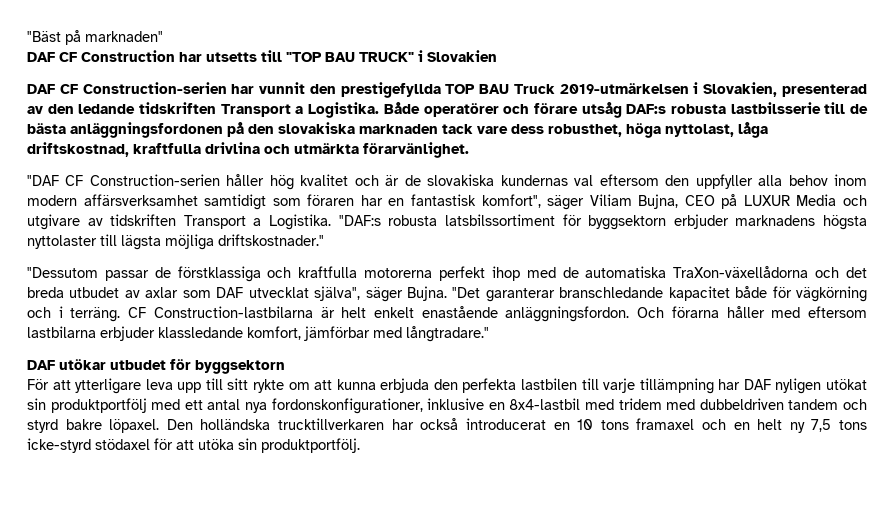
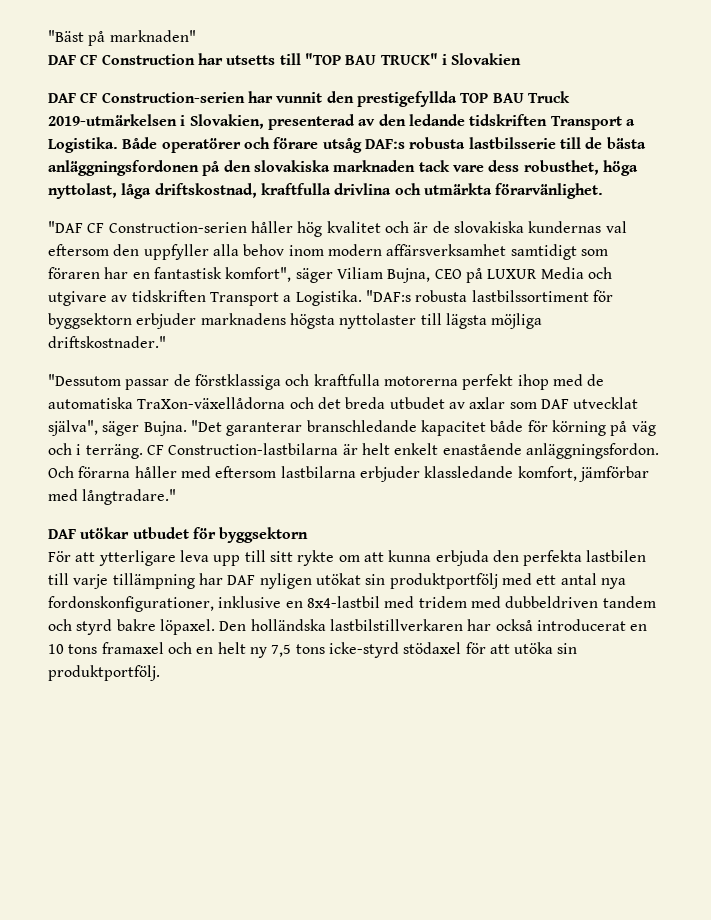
- "DAF:s robusta latsbilssortiment för byggsektorn erbjuder marknadens högsta nyttolaster till lägsta möjliga driftskostnader."
+ "DAF:s robusta lastbilssortiment för byggsektorn erbjuder marknadens högsta nyttolaster till lägsta möjliga driftskostnader."
- "Det garanterar branschledande kapacitet både för vägkörning och i terräng.
+ "Det garanterar branschledande kapacitet både för körning på väg och i terräng.
- Den holländska trucktillverkaren har också introducerat en 10 tons framaxel och en helt ny 7,5 tons icke-styrd stödaxel för att utöka sin produktportfölj.
+ Den holländska lastbilstillverkaren har också introducerat en 10 tons framaxel och en helt ny 7,5 tons icke-styrd stödaxel för att utöka sin produktportfölj.

